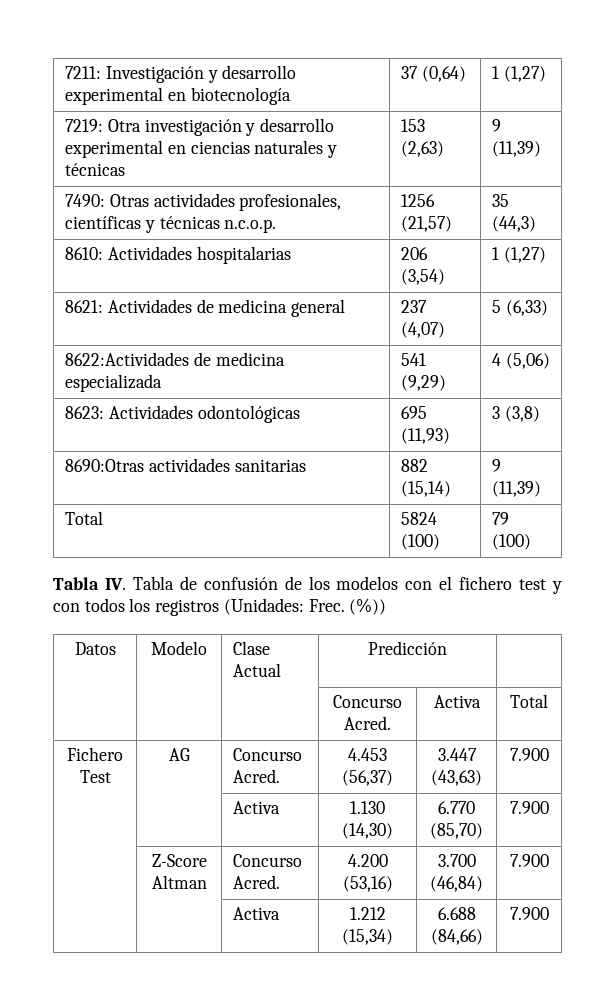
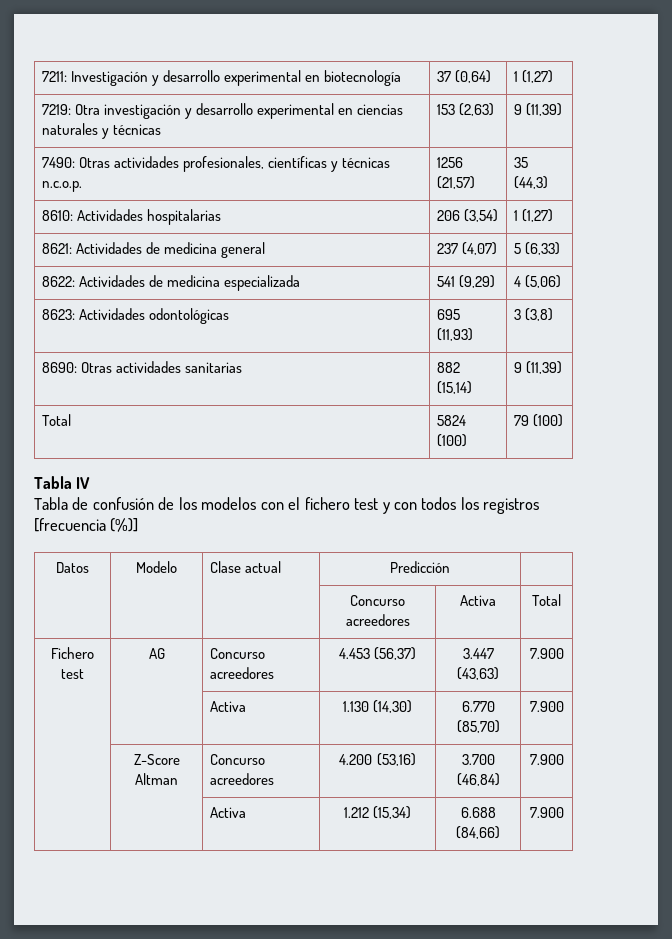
- 8622:Actividades de medicina especializada | 541 (9,29) | 4 (5,06)
+ 8622: Actividades de medicina especializada | 541 (9,29) | 4 (5,06)
- 8690:Otras actividades sanitarias | 882 (15,14) | 9 (11,39)
+ 8690: Otras actividades sanitarias | 882 (15,14) | 9 (11,39)
- Tabla IV. Tabla de confusión de los modelos con el fichero test y con todos los registros (Unidades: Frec. (%))
+ Tabla IV
+ Tabla de confusión de los modelos con el fichero test y con todos los registros [frecuencia (%)]
- Datos | Modelo | Clase Actual | Predicción |
+ Datos | Modelo | Clase actual | Predicción |
- | | | Concurso Acred. | Activa | Total
+ | | | Concurso acreedores | Activa | Total
- Fichero Test | AG | Concurso Acred. | 4.453 (56,37) | 3.447 (43,63) | 7.900
+ Fichero test | AG | Concurso acreedores | 4.453 (56,37) | 3.447 (43,63) | 7.900
- | Z-Score Altman | Concurso Acred. | 4.200 (53,16) | 3.700 (46,84) | 7.900
+ | Z-Score Altman | Concurso acreedores | 4.200 (53,16) | 3.700 (46,84) | 7.900

